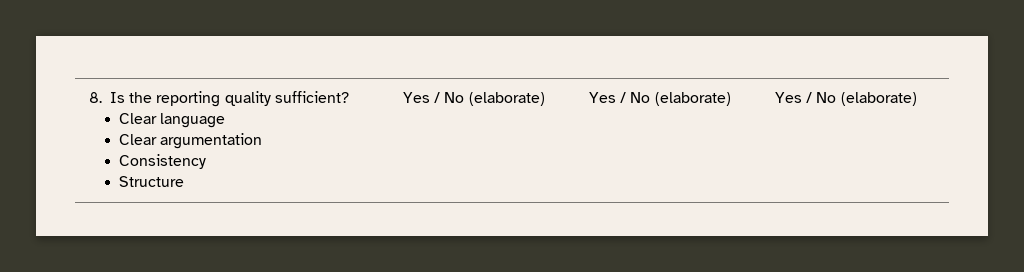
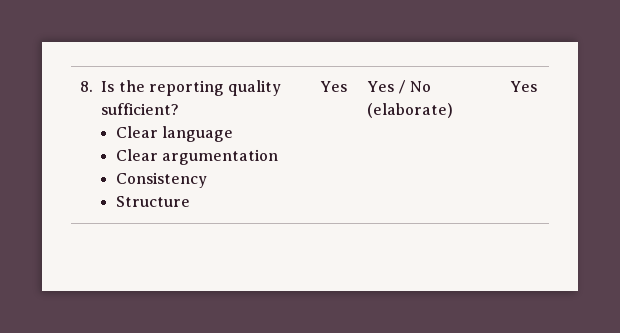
  8. Is the reporting quality sufficient?
  Clear language
  Clear argumentation
  Consistency
- Structure | Yes / No (elaborate) | Yes / No (elaborate) | Yes / No (elaborate)
+ Structure | Yes | Yes / No (elaborate) | Yes

